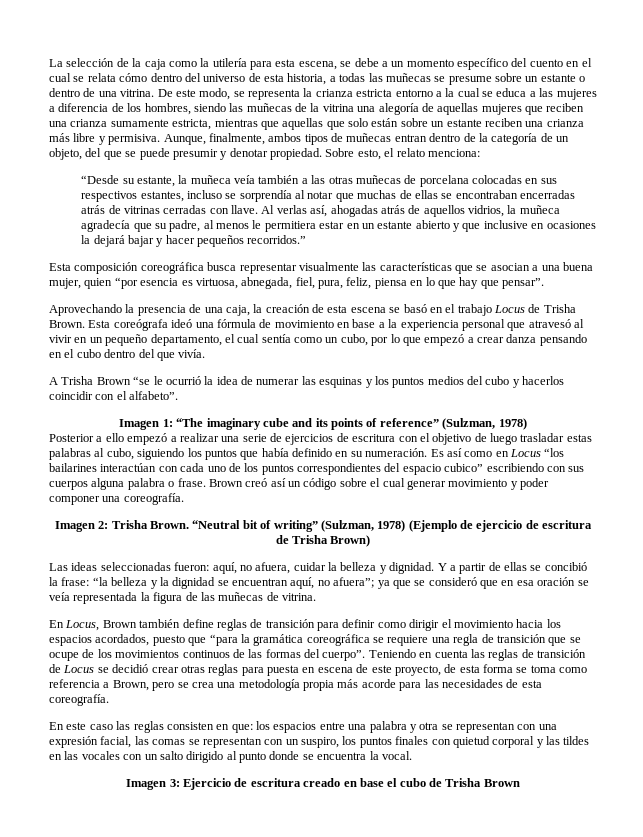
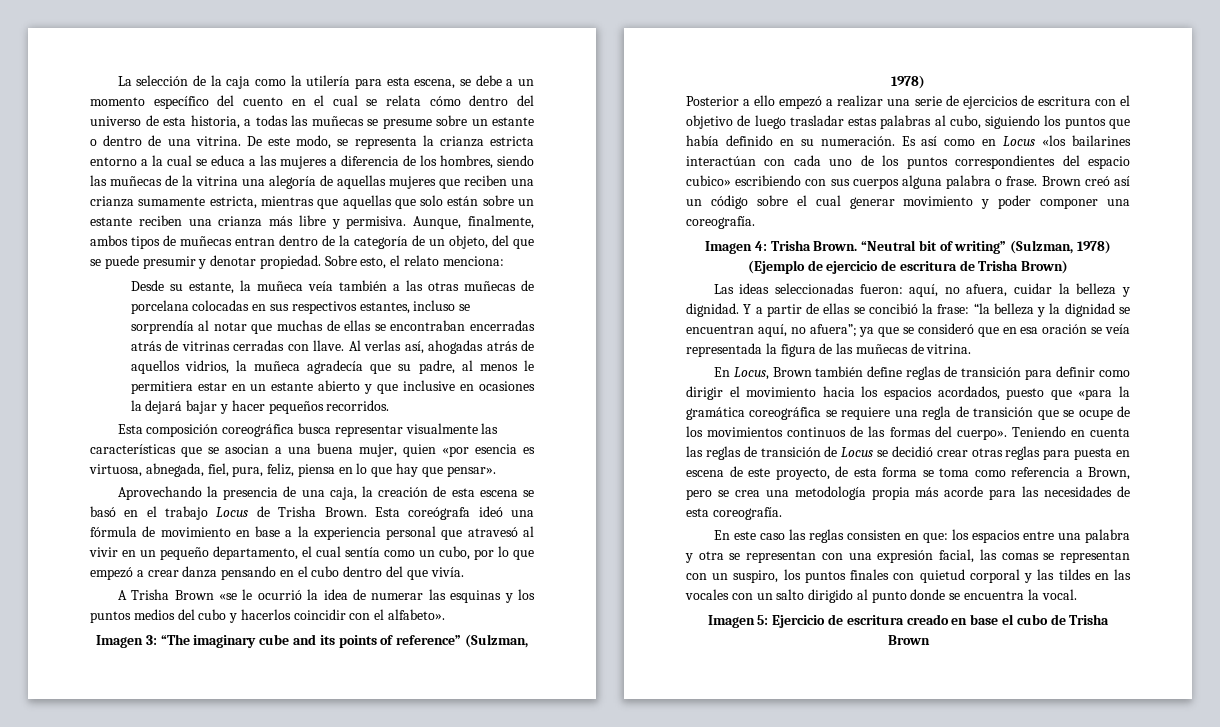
- “Desde su estante, la muñeca veía también a las otras muñecas de porcelana colocadas en sus respectivos estantes, incluso se sorprendía al notar que muchas de ellas se encontraban encerradas atrás de vitrinas cerradas con llave.
+ Desde su estante, la muñeca veía también a las otras muñecas de porcelana colocadas en sus respectivos estantes, incluso se sorprendía al notar que muchas de ellas se encontraban encerradas atrás de vitrinas cerradas con llave.
- Al verlas así, ahogadas atrás de aquellos vidrios, la muñeca agradecía que su padre, al menos le permitiera estar en un estante abierto y que inclusive en ocasiones la dejará bajar y hacer pequeños recorridos.”
+ Al verlas así, ahogadas atrás de aquellos vidrios, la muñeca agradecía que su padre, al menos le permitiera estar en un estante abierto y que inclusive en ocasiones la dejará bajar y hacer pequeños recorridos.
- Esta composición coreográfica busca representar visualmente las características que se asocian a una buena mujer, quien “por esencia es virtuosa, abnegada, fiel, pura, feliz, piensa en lo que hay que pensar”.
+ Esta composición coreográfica busca representar visualmente las características que se asocian a una buena mujer, quien «por esencia es virtuosa, abnegada, fiel, pura, feliz, piensa en lo que hay que pensar».
- A Trisha Brown “se le ocurrió la idea de numerar las esquinas y los puntos medios del cubo y hacerlos coincidir con el alfabeto”.
- Imagen 1: “The imaginary cube and its points of reference” (Sulzman, 1978)
+ A Trisha Brown «se le ocurrió la idea de numerar las esquinas y los puntos medios del cubo y hacerlos coincidir con el alfabeto».
+ Imagen 3: “The imaginary cube and its points of reference” (Sulzman, 1978)
- Es así como en Locus “los bailarines interactúan con cada uno de los puntos correspondientes del espacio cubico” escribiendo con sus cuerpos alguna palabra o frase.
+ Es así como en Locus «los bailarines interactúan con cada uno de los puntos correspondientes del espacio cubico» escribiendo con sus cuerpos alguna palabra o frase.
- Imagen 2: Trisha Brown.
+ Imagen 4: Trisha Brown.
- En Locus, Brown también define reglas de transición para definir como dirigir el movimiento hacia los espacios acordados, puesto que “para la gramática coreográfica se requiere una regla de transición que se ocupe de los movimientos continuos de las formas del cuerpo”.
+ En Locus, Brown también define reglas de transición para definir como dirigir el movimiento hacia los espacios acordados, puesto que «para la gramática coreográfica se requiere una regla de transición que se ocupe de los movimientos continuos de las formas del cuerpo».
- Imagen 3: Ejercicio de escritura creado en base el cubo de Trisha Brown
+ Imagen 5: Ejercicio de escritura creado en base el cubo de Trisha Brown

